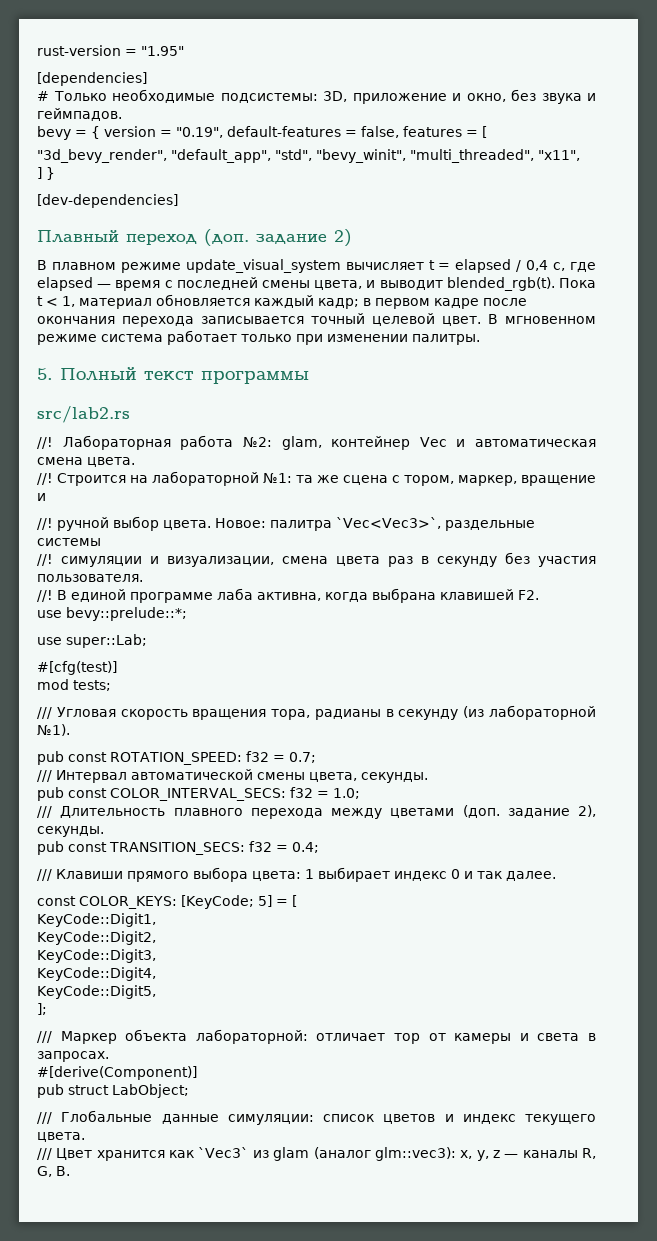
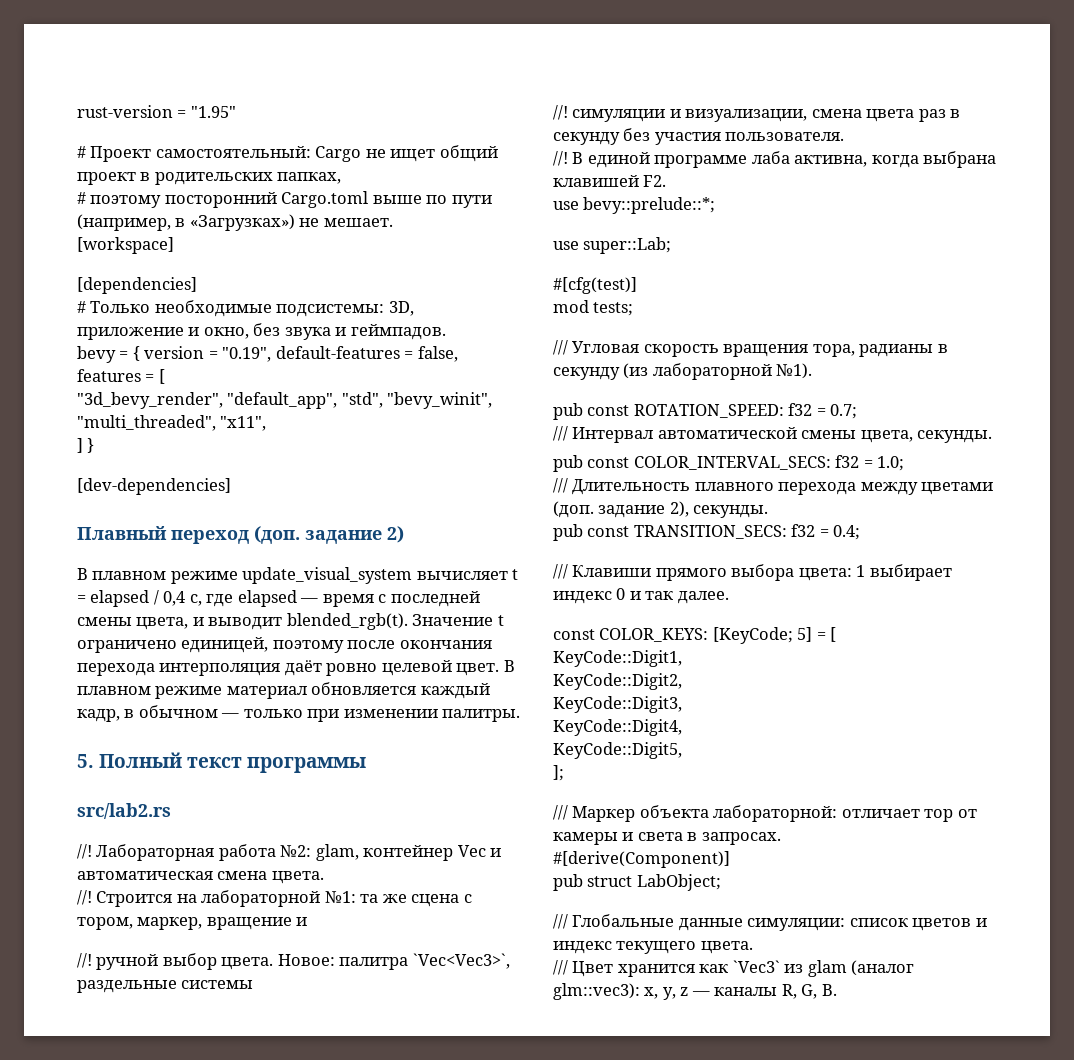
+ # Проект самостоятельный: Cargo не ищет общий проект в родительских папках,
+ # поэтому посторонний Cargo.toml выше по пути (например, в «Загрузках») не мешает.
+ [workspace]
- Пока t < 1, материал обновляется каждый кадр; в первом кадре после окончания перехода записывается точный целевой цвет. В мгновенном режиме система работает только при изменении палитры.
+ Значение t ограничено единицей, поэтому после окончания перехода интерполяция даёт ровно целевой цвет. В плавном режиме материал обновляется каждый кадр, в обычном — только при изменении палитры.

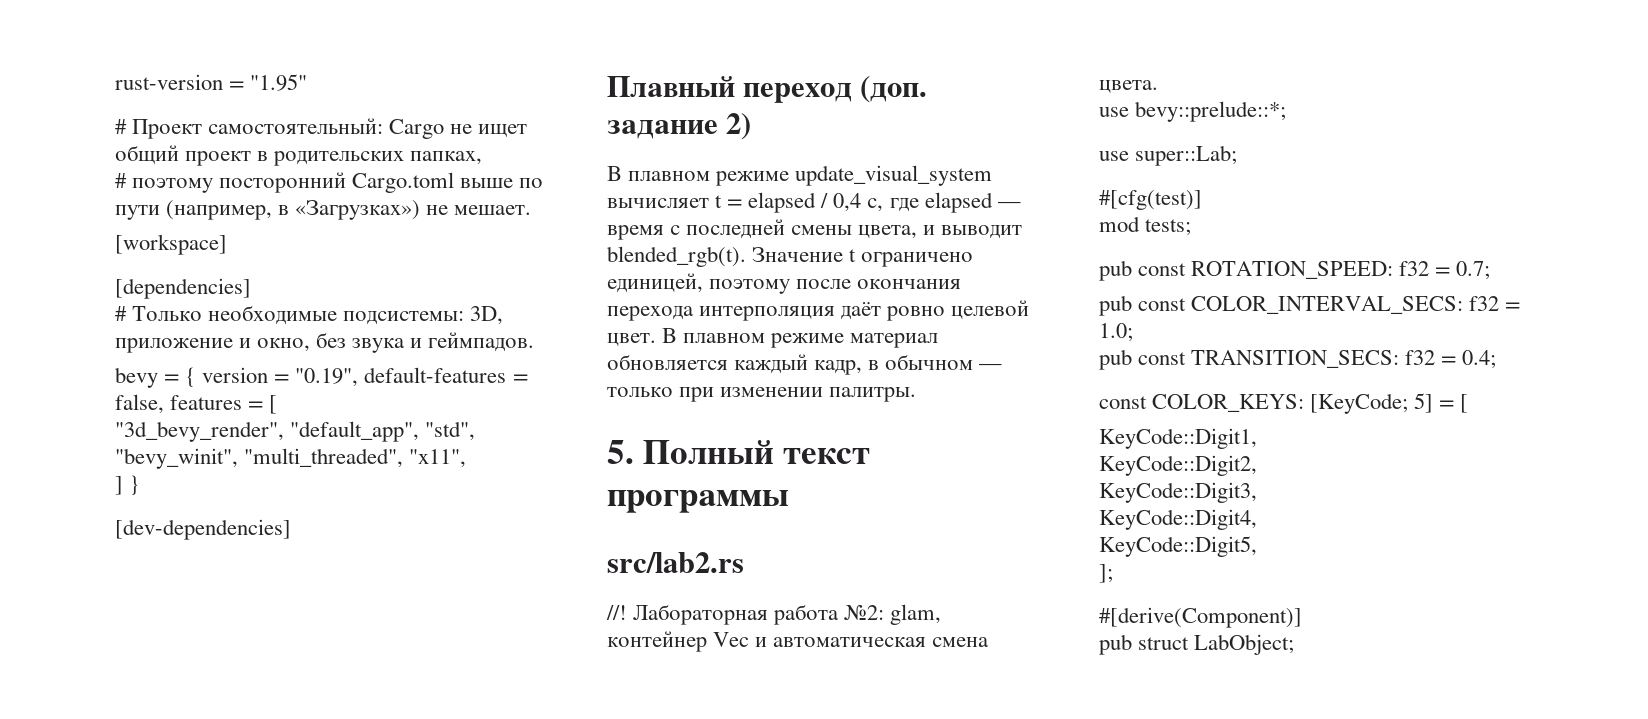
- //! Строится на лабораторной №1: та же сцена с тором, маркер, вращение и
- //! ручной выбор цвета. Новое: палитра `Vec<Vec3>`, раздельные системы
- //! симуляции и визуализации, смена цвета раз в секунду без участия пользователя.
- //! В единой программе лаба активна, когда выбрана клавишей F2.
- /// Угловая скорость вращения тора, радианы в секунду (из лабораторной №1).
- /// Интервал автоматической смены цвета, секунды.
- /// Длительность плавного перехода между цветами (доп. задание 2), секунды.
- /// Клавиши прямого выбора цвета: 1 выбирает индекс 0 и так далее.
- /// Маркер объекта лабораторной: отличает тор от камеры и света в запросах.
  #[derive(Component)]
  pub struct LabObject;
- /// Глобальные данные симуляции: список цветов и индекс текущего цвета.
- /// Цвет хранится как `Vec3` из glam (аналог glm::vec3): x, y, z — каналы R, G, B.

